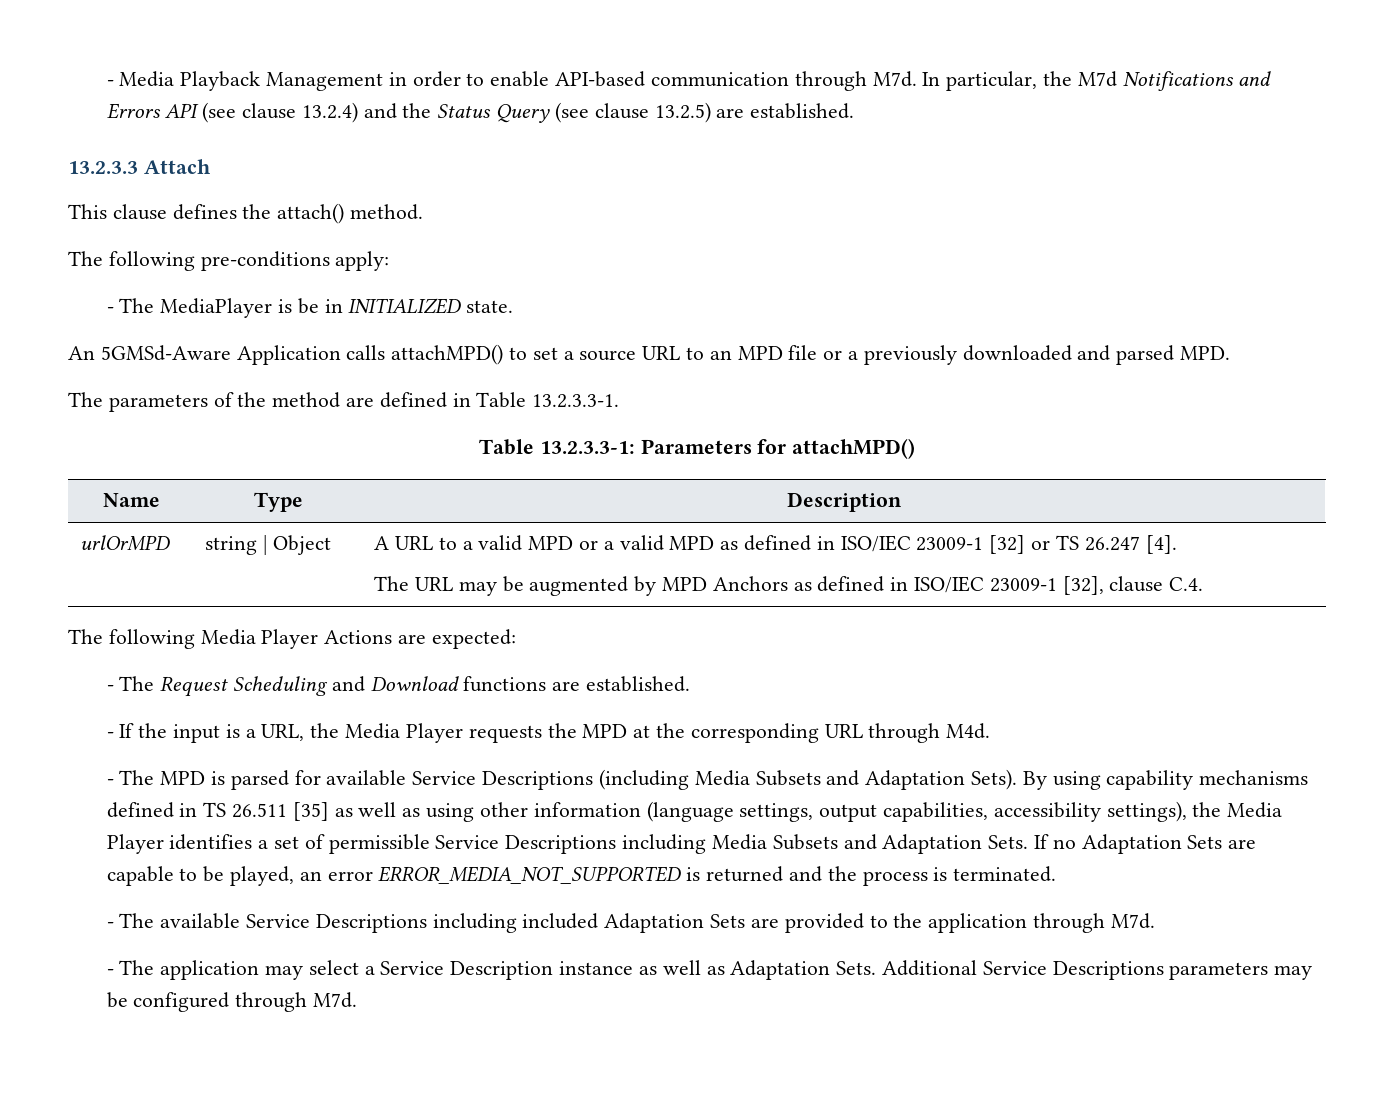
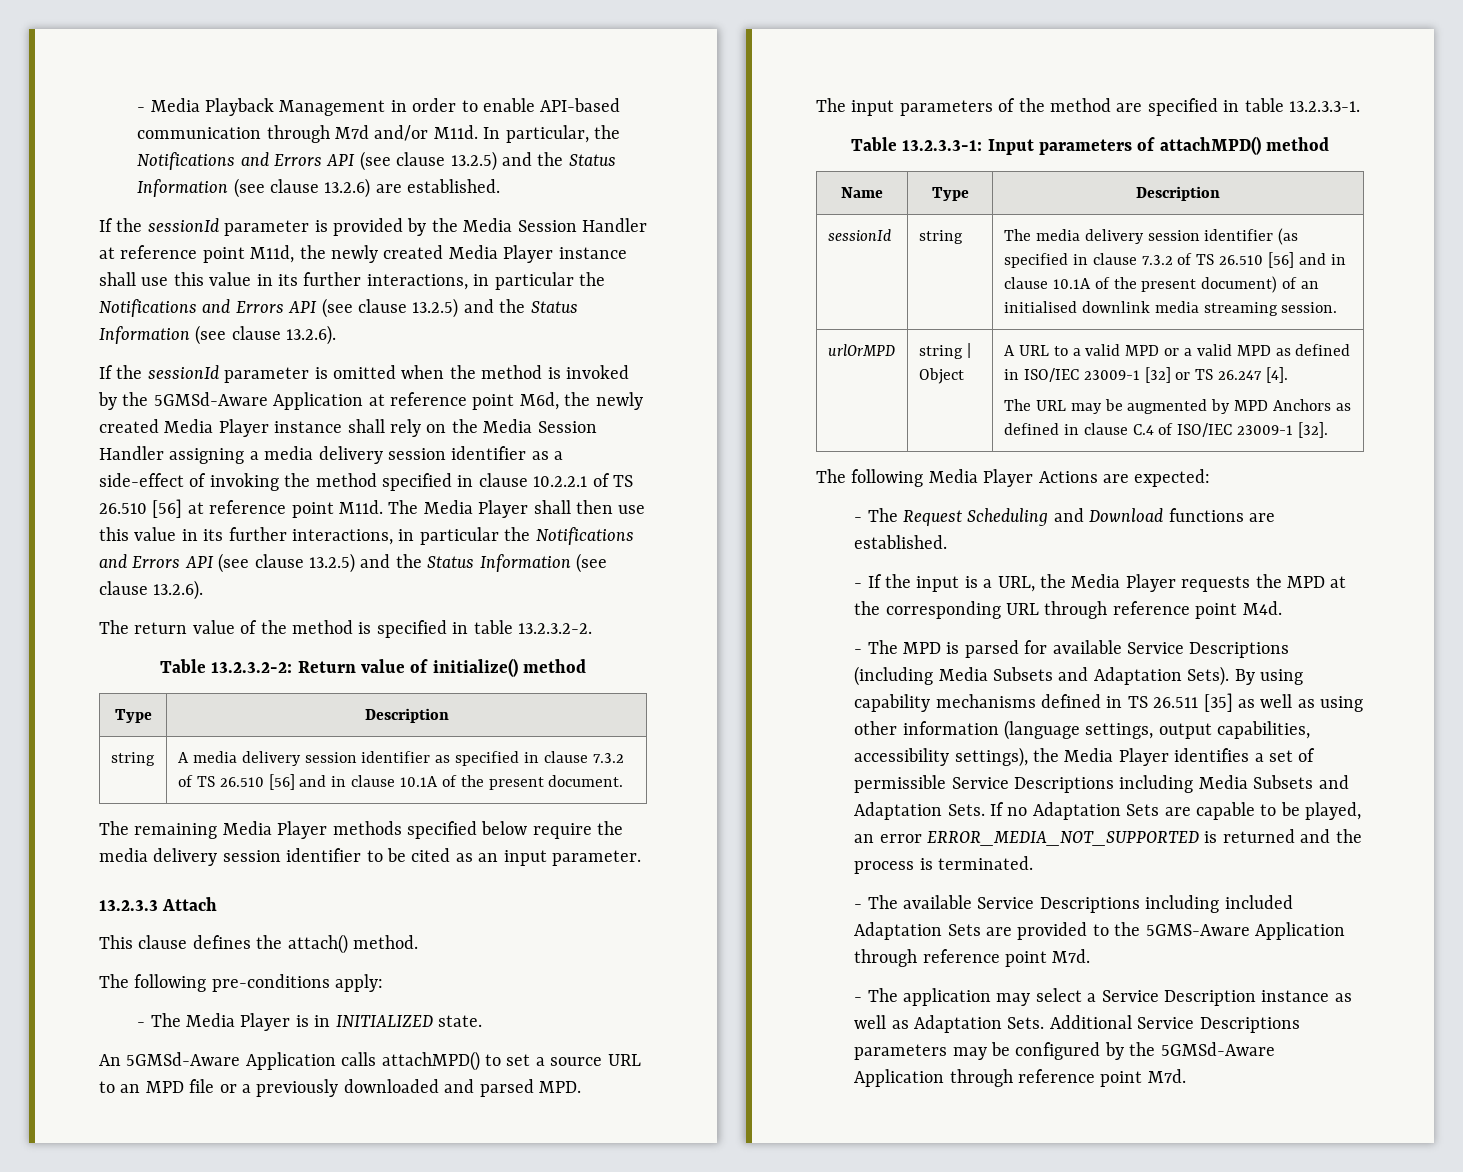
- - Media Playback Management in order to enable API-based communication through M7d. In particular, the M7d Notifications and Errors API (see clause 13.2.4) and the Status Query (see clause 13.2.5) are established.
+ - Media Playback Management in order to enable API-based communication through M7d and/or M11d. In particular, the Notifications and Errors API (see clause 13.2.5) and the Status Information (see clause 13.2.6) are established.
+ If the sessionId parameter is provided by the Media Session Handler at reference point M11d, the newly created Media Player instance shall use this value in its further interactions, in particular the Notifications and Errors API (see clause 13.2.5) and the Status Information (see clause 13.2.6).
+ If the sessionId parameter is omitted when the method is invoked by the 5GMSd-Aware Application at reference point M6d, the newly created Media Player instance shall rely on the Media Session Handler assigning a media delivery session identifier as a side-effect of invoking the method specified in clause 10.2.2.1 of TS 26.510 [56] at reference point M11d. The Media Player shall then use this value in its further interactions, in particular the Notifications and Errors API (see clause 13.2.5) and the Status Information (see clause 13.2.6).
+ The return value of the method is specified in table 13.2.3.2-2.
+ Table 13.2.3.2-2: Return value of initialize() method
+ Type | Description
+ string | A media delivery session identifier as specified in clause 7.3.2 of TS 26.510 [56] and in clause 10.1A of the present document.
+ The remaining Media Player methods specified below require the media delivery session identifier to be cited as an input parameter.
- - The MediaPlayer is be in INITIALIZED state.
+ - The Media Player is in INITIALIZED state.
- The parameters of the method are defined in Table 13.2.3.3-1.
+ The input parameters of the method are specified in table 13.2.3.3-1.
- Table 13.2.3.3-1: Parameters for attachMPD()
+ Table 13.2.3.3-1: Input parameters of attachMPD() method
+ sessionId | string | The media delivery session identifier (as specified in clause 7.3.2 of TS 26.510 [56] and in clause 10.1A of the present document) of an initialised downlink media streaming session.
  urlOrMPD | string | Object | A URL to a valid MPD or a valid MPD as defined in ISO/IEC 23009-1 [32] or TS 26.247 [4].
- The URL may be augmented by MPD Anchors as defined in ISO/IEC 23009-1 [32], clause C.4.
+ The URL may be augmented by MPD Anchors as defined in clause C.4 of ISO/IEC 23009-1 [32].
- - If the input is a URL, the Media Player requests the MPD at the corresponding URL through M4d.
+ - If the input is a URL, the Media Player requests the MPD at the corresponding URL through reference point M4d.
- - The available Service Descriptions including included Adaptation Sets are provided to the application through M7d.
+ - The available Service Descriptions including included Adaptation Sets are provided to the 5GMS-Aware Application through reference point M7d.
- Additional Service Descriptions parameters may be configured through M7d.
+ Additional Service Descriptions parameters may be configured by the 5GMSd-Aware Application through reference point M7d.

